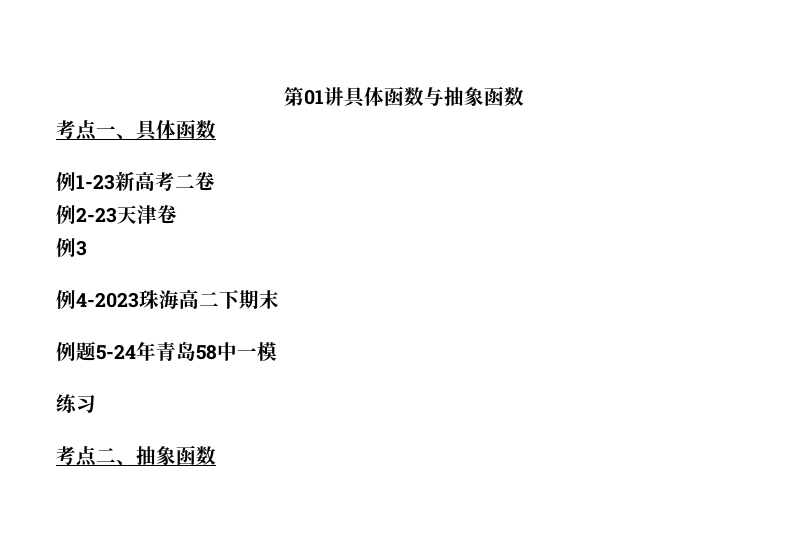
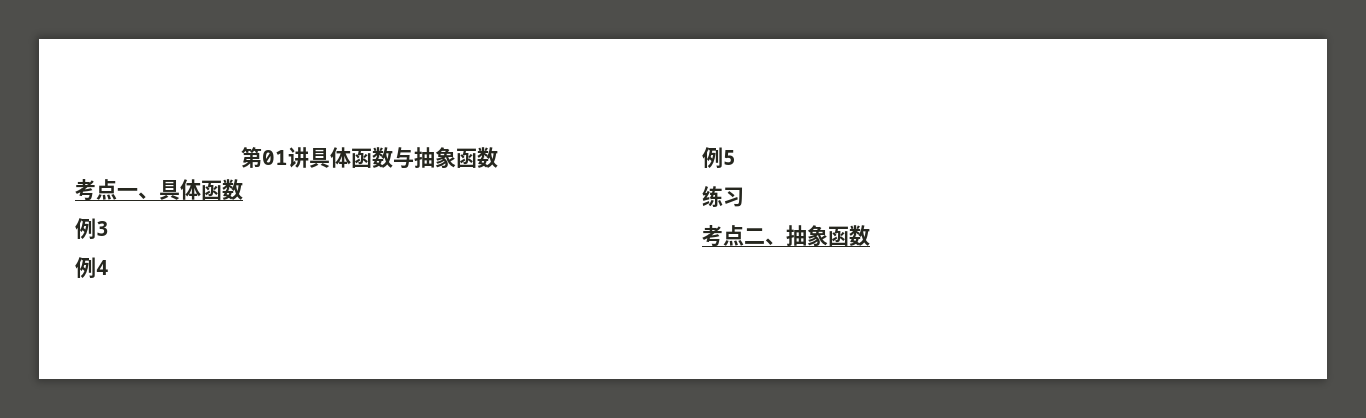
- 例1-23新高考二卷
- 例2-23天津卷
  例3
- 例4-2023珠海高二下期末
- 例题5-24年青岛58中一模
+ 例4
+ 例5

